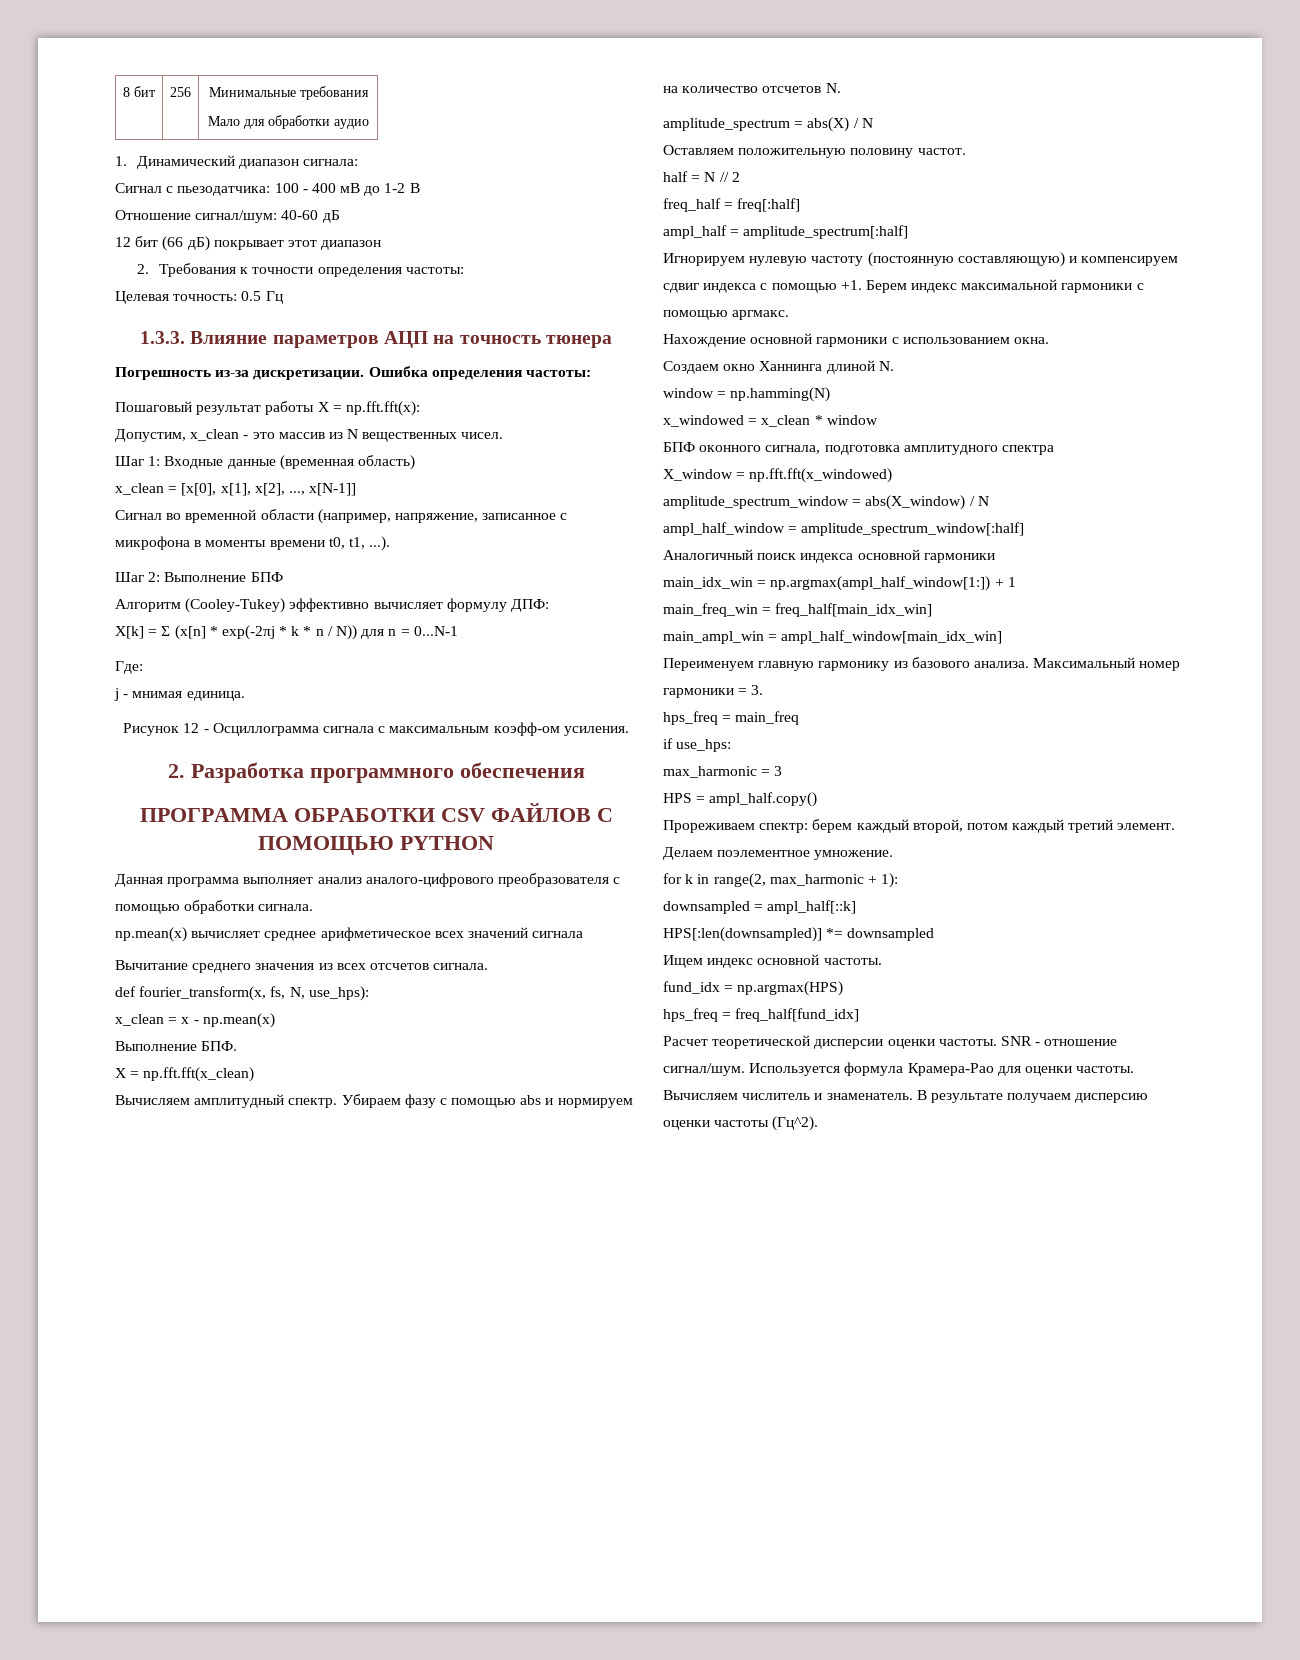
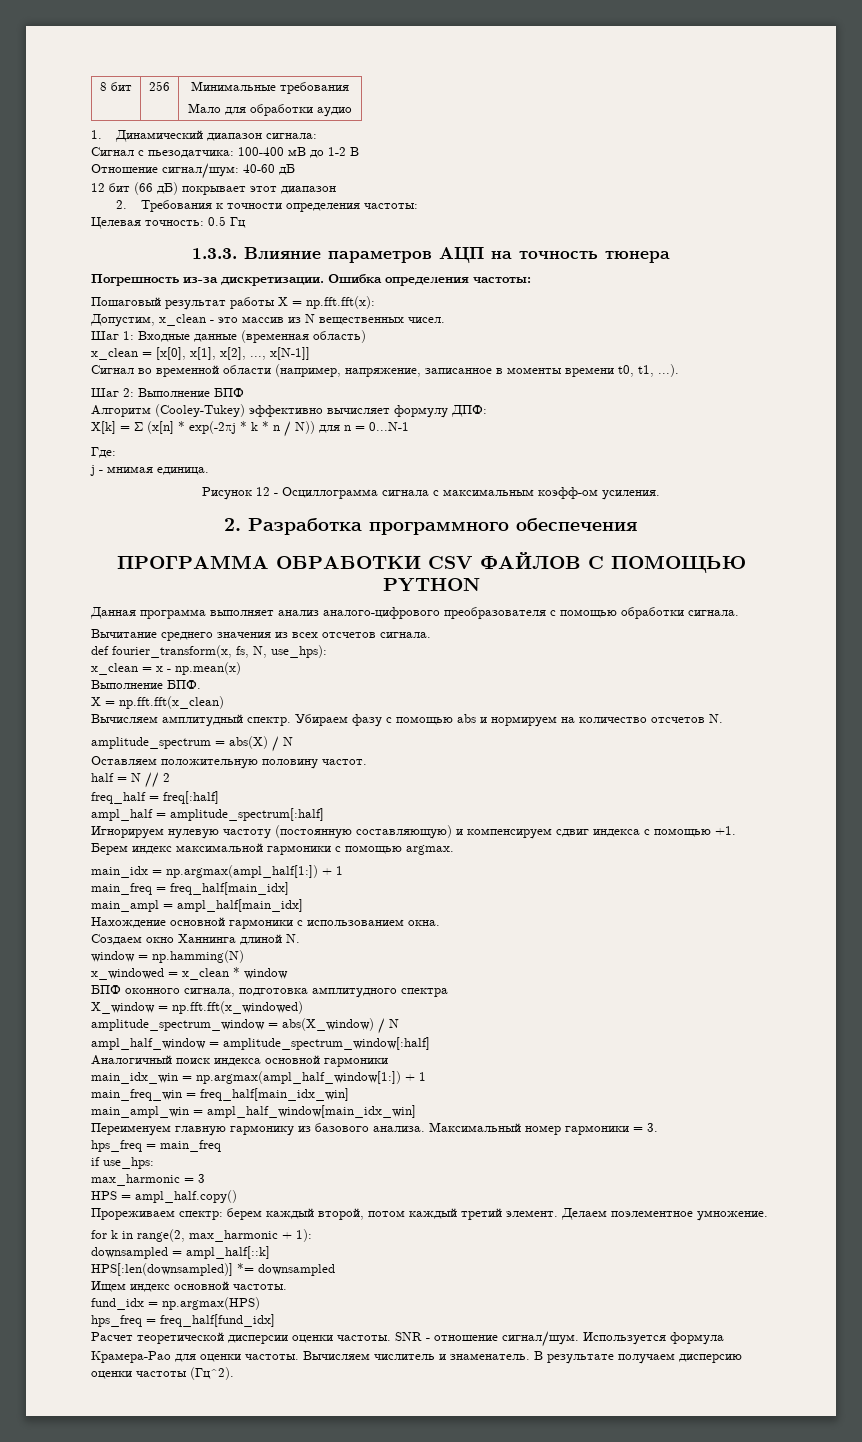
- Сигнал с пьезодатчика: 100 - 400 мВ до 1-2 В
+ Сигнал с пьезодатчика: 100-400 мВ до 1-2 В
- Сигнал во временной области (например, напряжение, записанное с микрофона в моменты времени t0, t1, ...).
+ Сигнал во временной области (например, напряжение, записанное в моменты времени t0, t1, ...).
- np.mean(x) вычисляет среднее арифметическое всех значений сигнала
- Берем индекс максимальной гармоники с помощью аргмакс.
+ Берем индекс максимальной гармоники с помощью argmax.
+ main_idx = np.argmax(ampl_half[1:]) + 1
+ main_freq = freq_half[main_idx]
+ main_ampl = ampl_half[main_idx]

